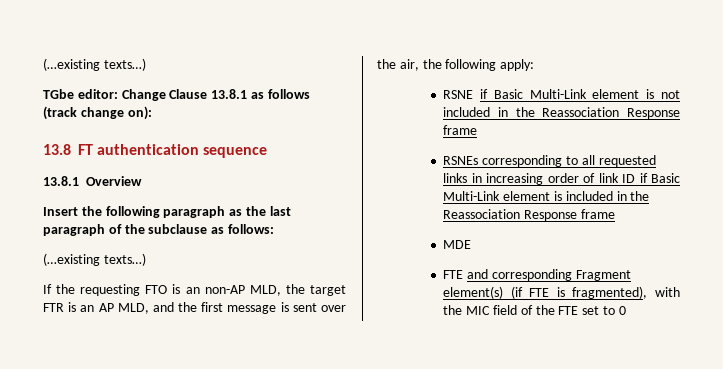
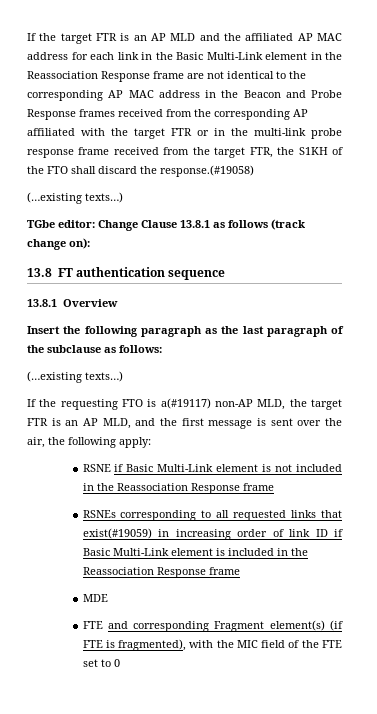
+ If the target FTR is an AP MLD and the affiliated AP MAC address for each link in the Basic Multi-Link element in the Reassociation Response frame are not identical to the corresponding AP MAC address in the Beacon and Probe Response frames received from the corresponding AP affiliated with the target FTR or in the multi-link probe response frame received from the target FTR, the S1KH of the FTO shall discard the response.(#19058)
- If the requesting FTO is an non-AP MLD, the target FTR is an AP MLD, and the first message is sent over the air, the following apply:
+ If the requesting FTO is a(#19117) non-AP MLD, the target FTR is an AP MLD, and the first message is sent over the air, the following apply:
- RSNEs corresponding to all requested links in increasing order of link ID if Basic Multi-Link element is included in the Reassociation Response frame
+ RSNEs corresponding to all requested links that exist(#19059) in increasing order of link ID if Basic Multi-Link element is included in the Reassociation Response frame

